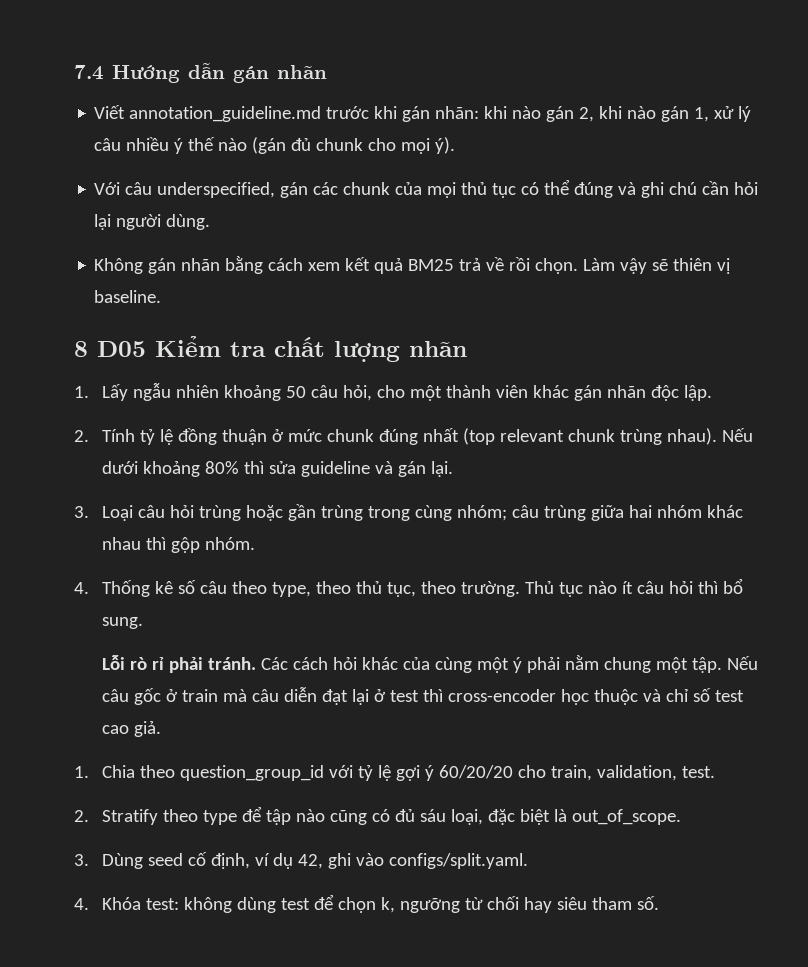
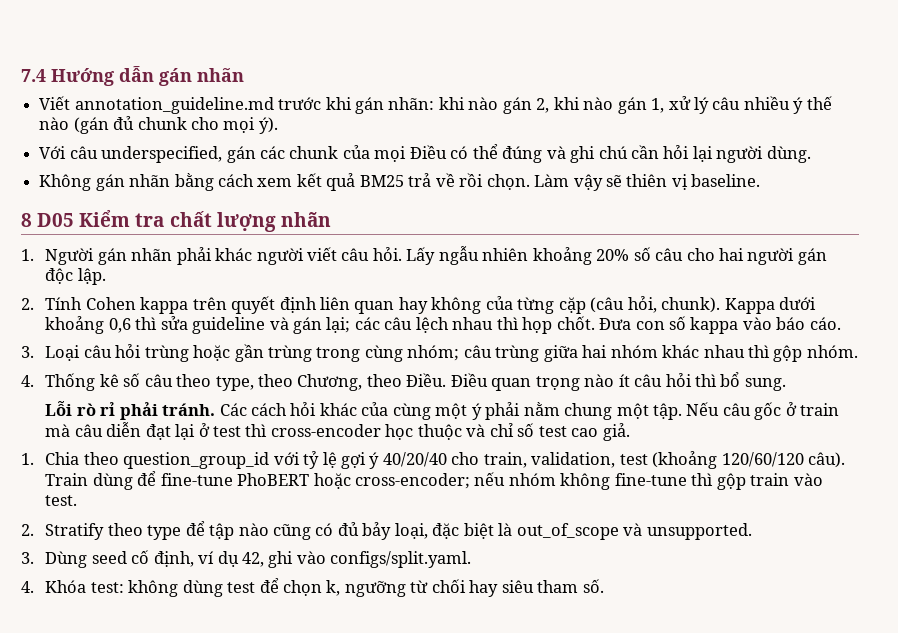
- Với câu underspecified, gán các chunk của mọi thủ tục có thể đúng và ghi chú cần hỏi lại người dùng.
+ Với câu underspecified, gán các chunk của mọi Điều có thể đúng và ghi chú cần hỏi lại người dùng.
- 1. Lấy ngẫu nhiên khoảng 50 câu hỏi, cho một thành viên khác gán nhãn độc lập.
- 2. Tính tỷ lệ đồng thuận ở mức chunk đúng nhất (top relevant chunk trùng nhau). Nếu dưới khoảng 80% thì sửa guideline và gán lại.
+ 1. Người gán nhãn phải khác người viết câu hỏi. Lấy ngẫu nhiên khoảng 20% số câu cho hai người gán độc lập.
+ 2. Tính Cohen kappa trên quyết định liên quan hay không của từng cặp (câu hỏi, chunk). Kappa dưới khoảng 0,6 thì sửa guideline và gán lại; các câu lệch nhau thì họp chốt. Đưa con số kappa vào báo cáo.
- 4. Thống kê số câu theo type, theo thủ tục, theo trường. Thủ tục nào ít câu hỏi thì bổ sung.
+ 4. Thống kê số câu theo type, theo Chương, theo Điều. Điều quan trọng nào ít câu hỏi thì bổ sung.
- 1. Chia theo question_group_id với tỷ lệ gợi ý 60/20/20 cho train, validation, test.
+ 1. Chia theo question_group_id với tỷ lệ gợi ý 40/20/40 cho train, validation, test (khoảng 120/60/120 câu). Train dùng để fine-tune PhoBERT hoặc cross-encoder; nếu nhóm không fine-tune thì gộp train vào test.
- 2. Stratify theo type để tập nào cũng có đủ sáu loại, đặc biệt là out_of_scope.
+ 2. Stratify theo type để tập nào cũng có đủ bảy loại, đặc biệt là out_of_scope và unsupported.

